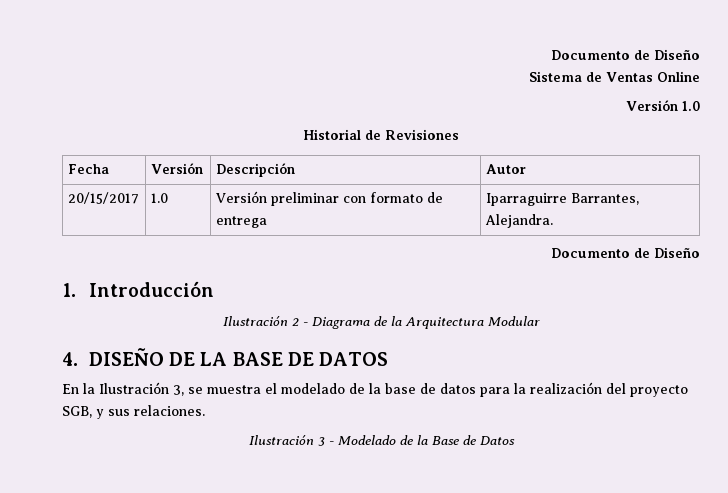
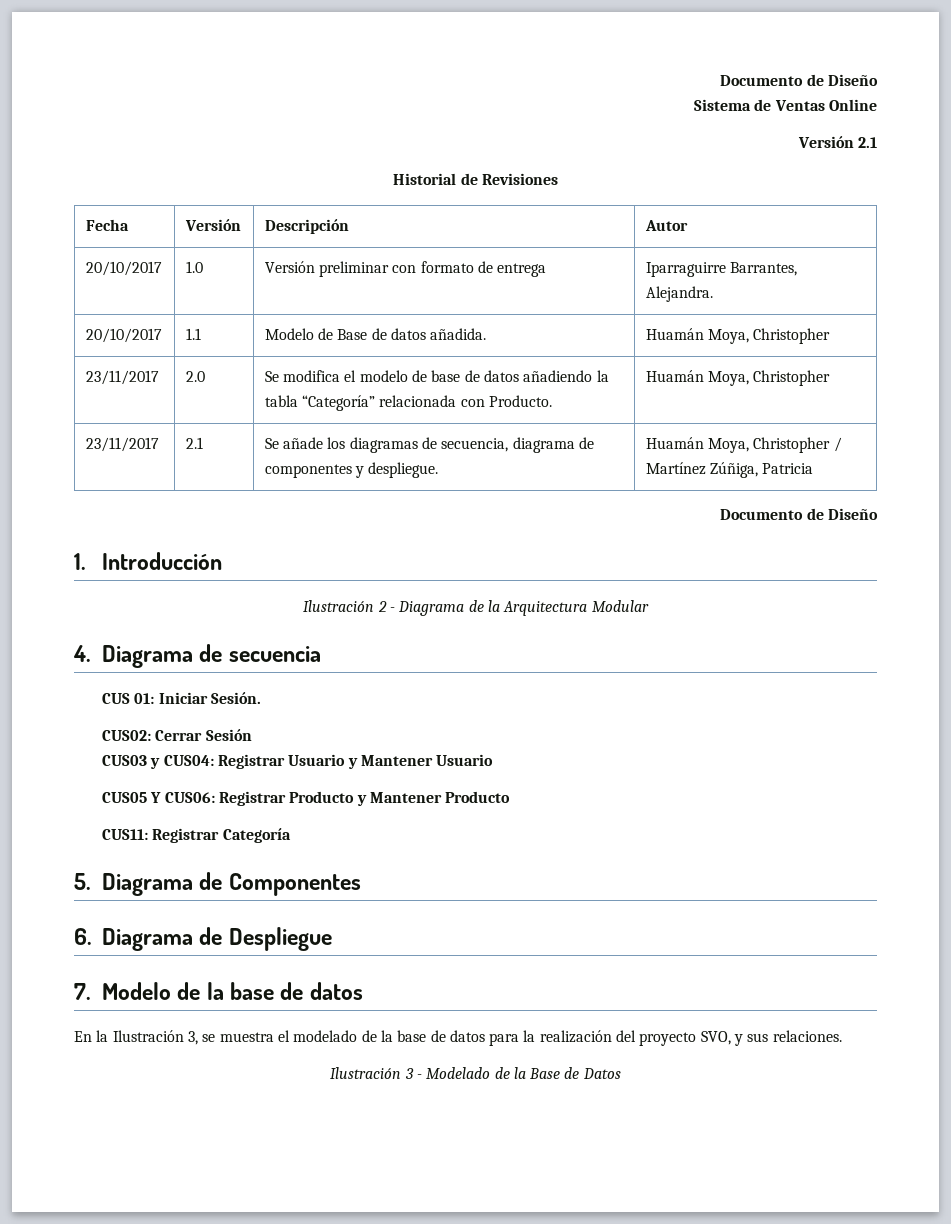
- Versión 1.0
+ Versión 2.1
- 20/15/2017 | 1.0 | Versión preliminar con formato de entrega | Iparraguirre Barrantes, Alejandra.
+ 20/10/2017 | 1.0 | Versión preliminar con formato de entrega | Iparraguirre Barrantes, Alejandra.
+ 20/10/2017 | 1.1 | Modelo de Base de datos añadida. | Huamán Moya, Christopher
+ 23/11/2017 | 2.0 | Se modifica el modelo de base de datos añadiendo la tabla “Categoría” relacionada con Producto. | Huamán Moya, Christopher
+ 23/11/2017 | 2.1 | Se añade los diagramas de secuencia, diagrama de componentes y despliegue. | Huamán Moya, Christopher / Martínez Zúñiga, Patricia
- 4. DISEÑO DE LA BASE DE DATOS
+ 4. Diagrama de secuencia
+ CUS 01: Iniciar Sesión.
+ CUS02: Cerrar Sesión
+ CUS03 y CUS04: Registrar Usuario y Mantener Usuario
+ CUS05 Y CUS06: Registrar Producto y Mantener Producto
+ CUS11: Registrar Categoría
+ 5. Diagrama de Componentes
+ 6. Diagrama de Despliegue
+ 7. Modelo de la base de datos
- En la Ilustración 3, se muestra el modelado de la base de datos para la realización del proyecto SGB, y sus relaciones.
+ En la Ilustración 3, se muestra el modelado de la base de datos para la realización del proyecto SVO, y sus relaciones.

